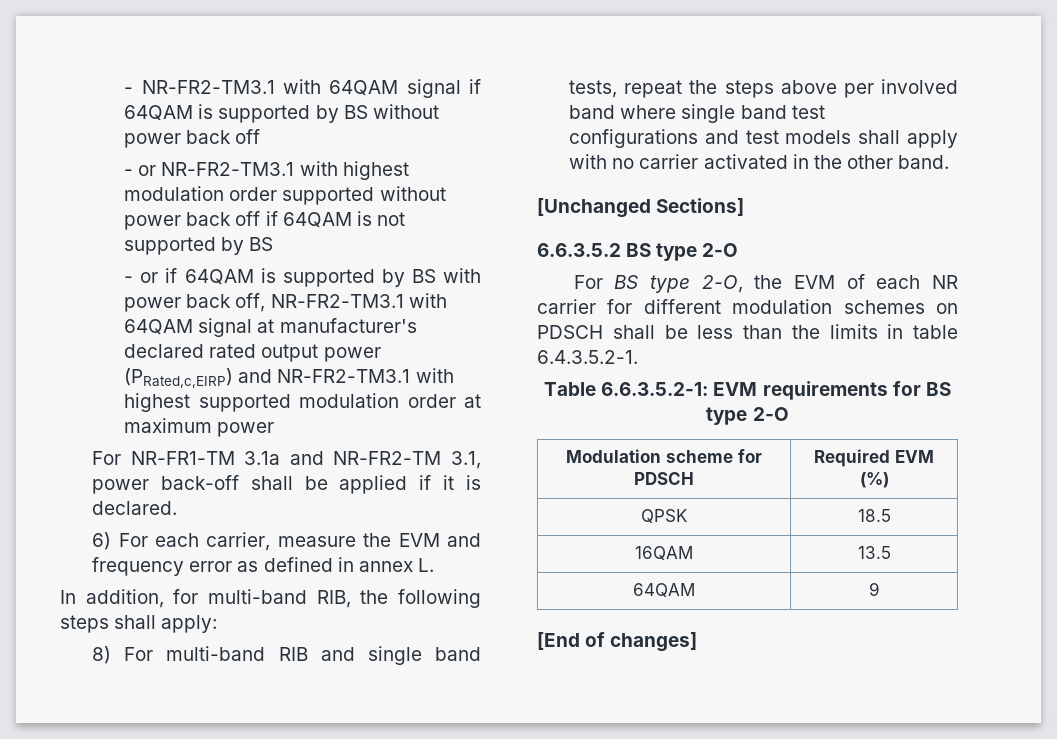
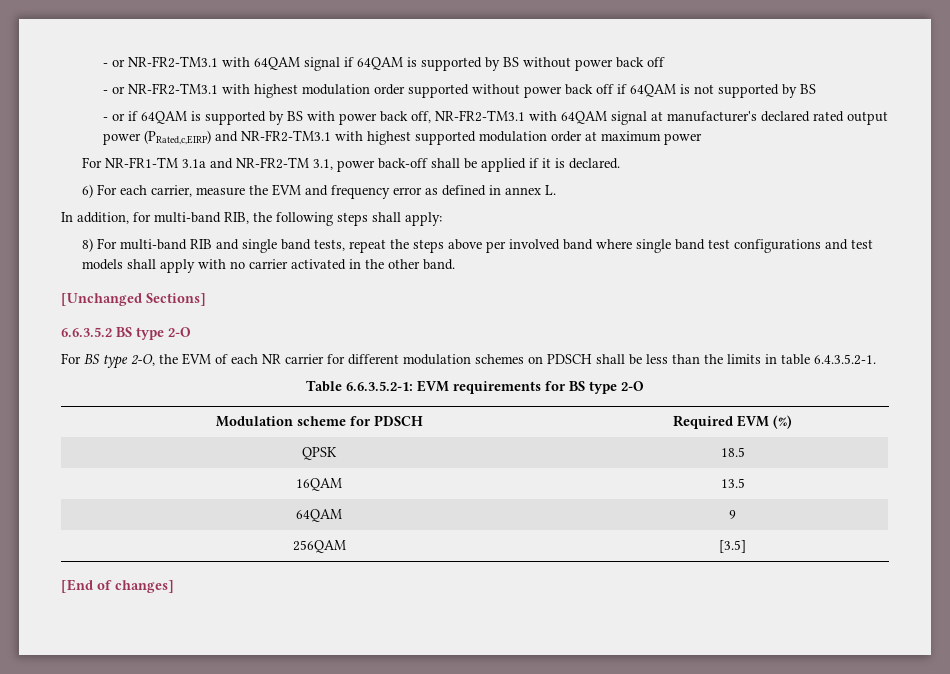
- - NR-FR2-TM3.1 with 64QAM signal if 64QAM is supported by BS without power back off
+ - or NR-FR2-TM3.1 with 64QAM signal if 64QAM is supported by BS without power back off
+ 256QAM | [3.5]

